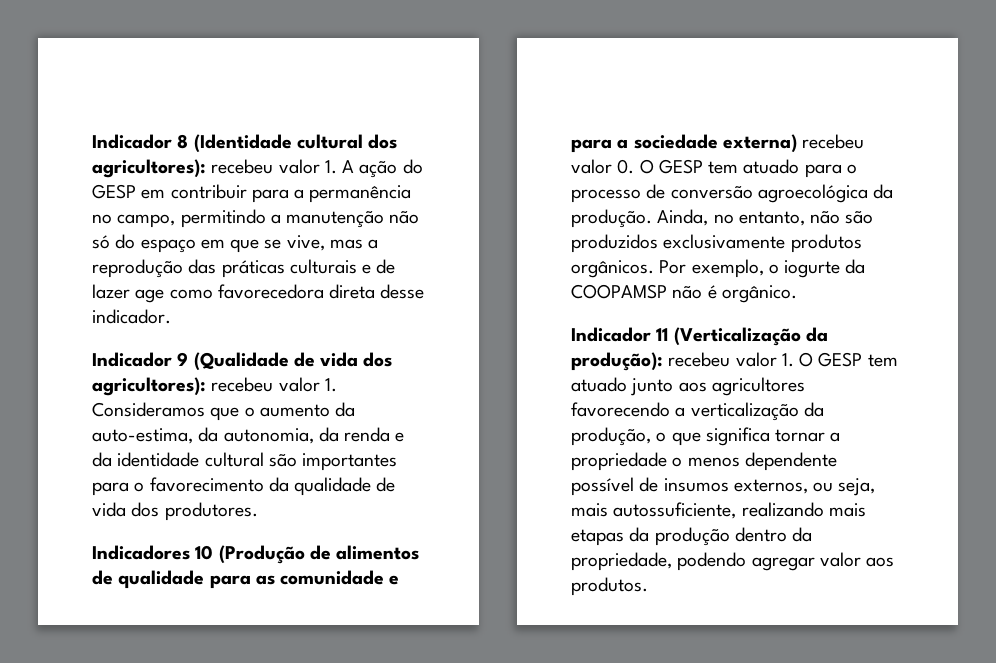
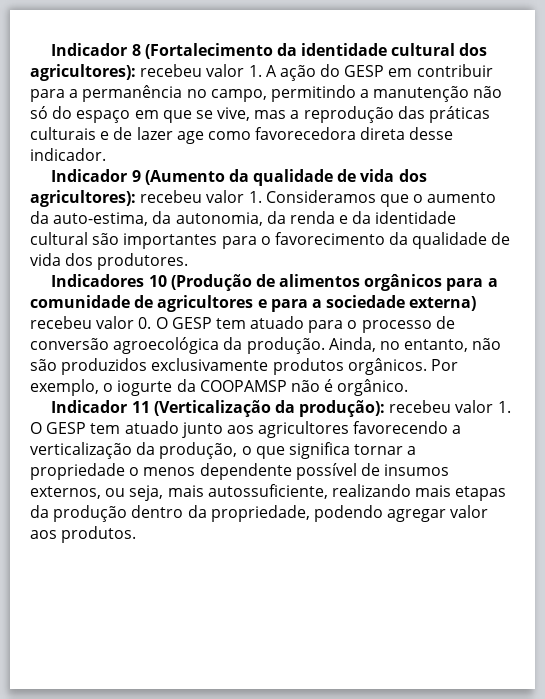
- Indicador 8 (Identidade cultural dos agricultores): recebeu valor 1. A ação do GESP em contribuir para a permanência no campo, permitindo a manutenção não só do espaço em que se vive, mas a reprodução das práticas culturais e de lazer age como favorecedora direta desse indicador.
+ Indicador 8 (Fortalecimento da identidade cultural dos agricultores): recebeu valor 1. A ação do GESP em contribuir para a permanência no campo, permitindo a manutenção não só do espaço em que se vive, mas a reprodução das práticas culturais e de lazer age como favorecedora direta desse indicador.
- Indicador 9 (Qualidade de vida dos agricultores): recebeu valor 1. Consideramos que o aumento da auto-estima, da autonomia, da renda e da identidade cultural são importantes para o favorecimento da qualidade de vida dos produtores.
+ Indicador 9 (Aumento da qualidade de vida dos agricultores): recebeu valor 1. Consideramos que o aumento da auto-estima, da autonomia, da renda e da identidade cultural são importantes para o favorecimento da qualidade de vida dos produtores.
- Indicadores 10 (Produção de alimentos de qualidade para as comunidade e para a sociedade externa) recebeu valor 0. O GESP tem atuado para o processo de conversão agroecológica da produção.
+ Indicadores 10 (Produção de alimentos orgânicos para a comunidade de agricultores e para a sociedade externa) recebeu valor 0. O GESP tem atuado para o processo de conversão agroecológica da produção.

